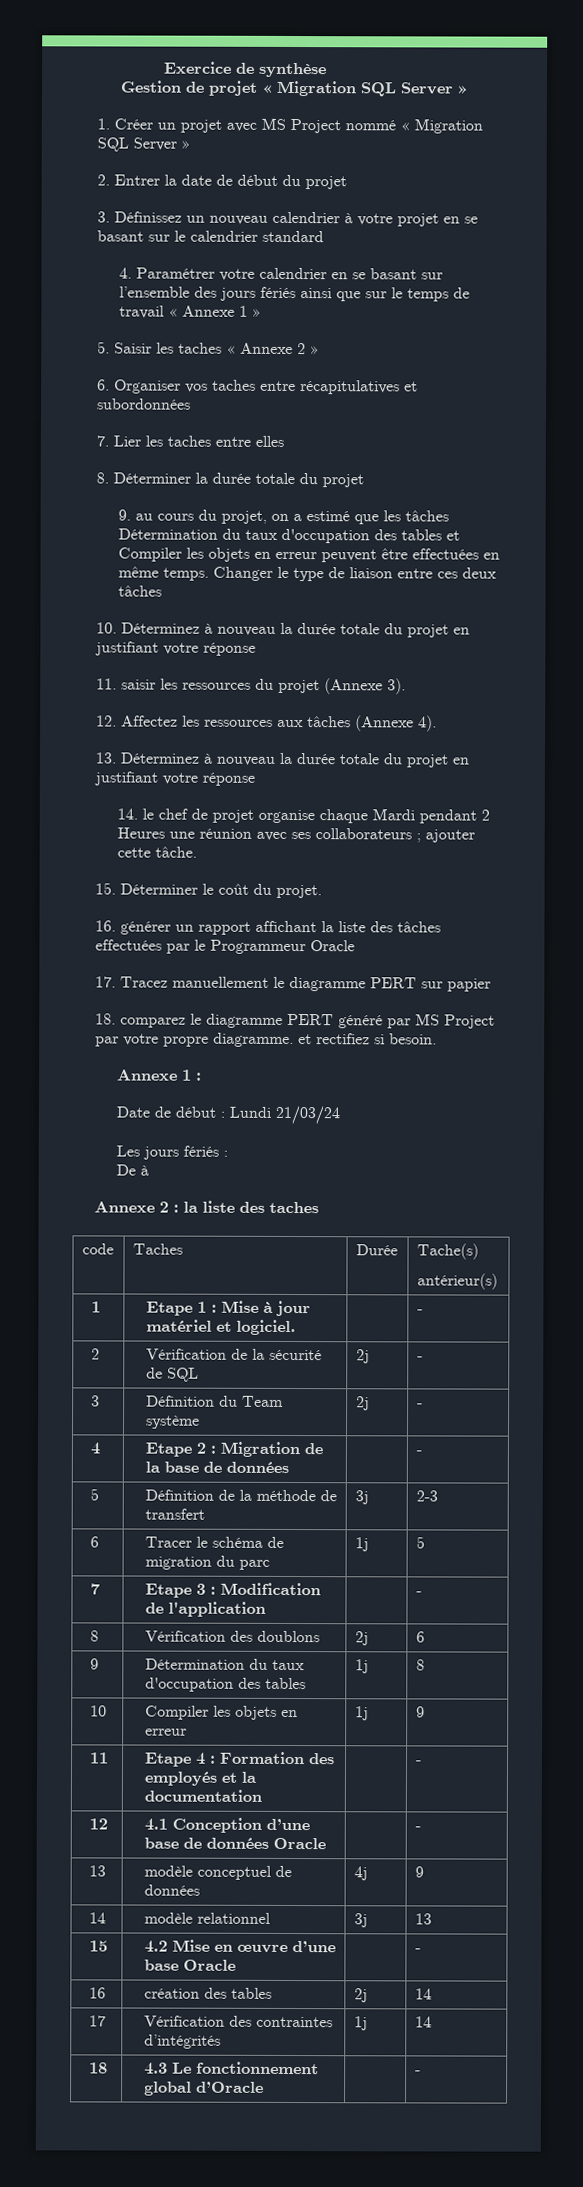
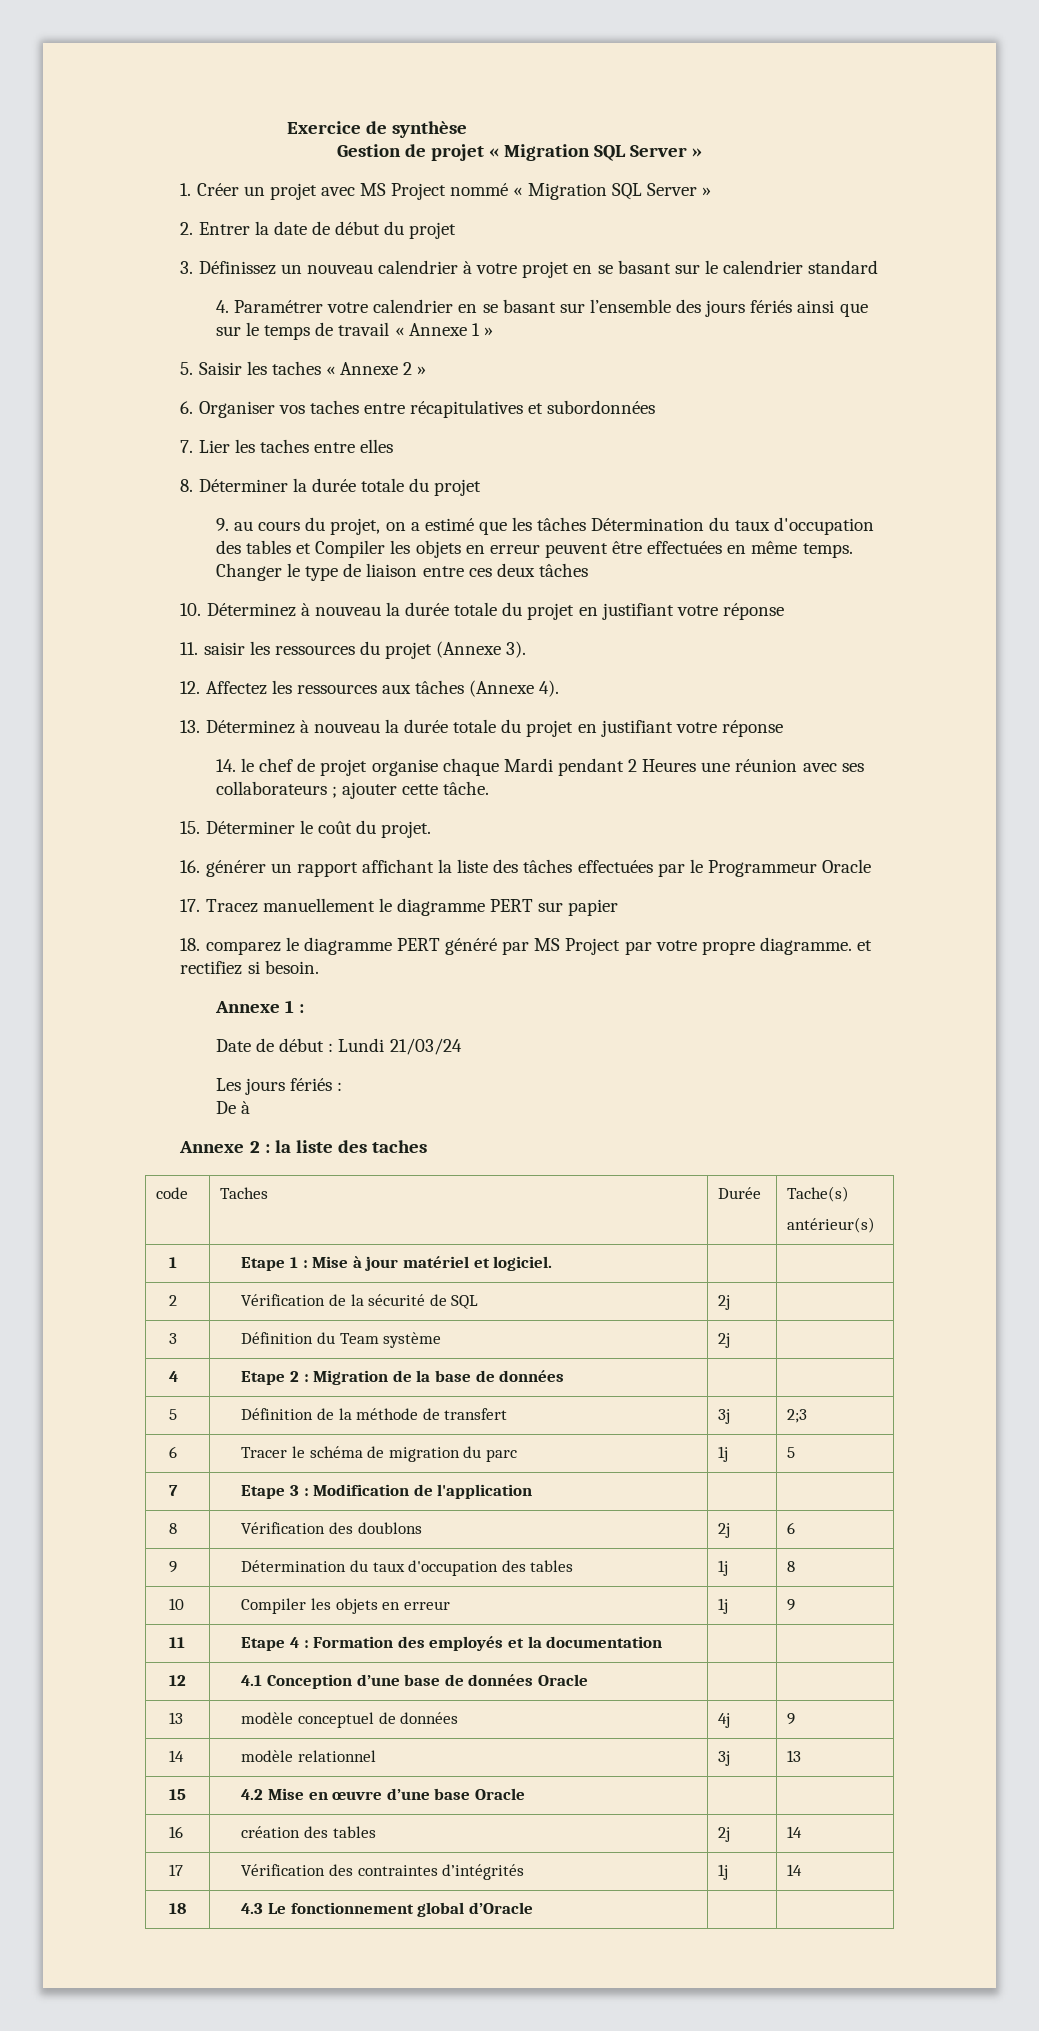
- 1 | Etape 1 : Mise à jour matériel et logiciel. | | -
+ 1 | Etape 1 : Mise à jour matériel et logiciel. | |
- 2 | Vérification de la sécurité de SQL | 2j | -
+ 2 | Vérification de la sécurité de SQL | 2j |
- 3 | Définition du Team système | 2j | -
+ 3 | Définition du Team système | 2j |
- 4 | Etape 2 : Migration de la base de données | | -
+ 4 | Etape 2 : Migration de la base de données | |
- 5 | Définition de la méthode de transfert | 3j | 2-3
+ 5 | Définition de la méthode de transfert | 3j | 2;3
- 7 | Etape 3 : Modification de l'application | | -
+ 7 | Etape 3 : Modification de l'application | |
- 11 | Etape 4 : Formation des employés et la documentation | | -
+ 11 | Etape 4 : Formation des employés et la documentation | |
- 12 | 4.1 Conception d’une base de données Oracle | | -
+ 12 | 4.1 Conception d’une base de données Oracle | |
- 15 | 4.2 Mise en œuvre d’une base Oracle | | -
+ 15 | 4.2 Mise en œuvre d’une base Oracle | |
- 18 | 4.3 Le fonctionnement global d’Oracle | | -
+ 18 | 4.3 Le fonctionnement global d’Oracle | |

